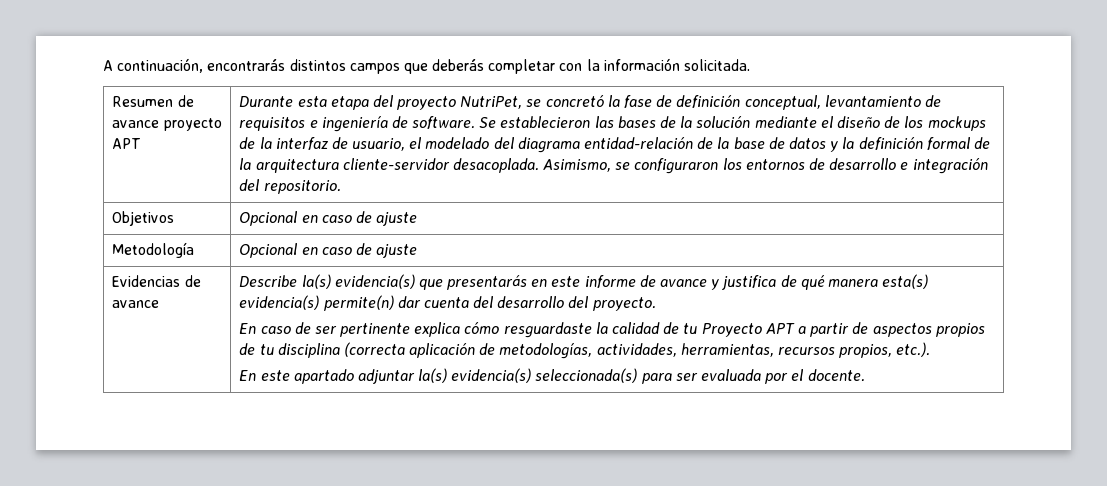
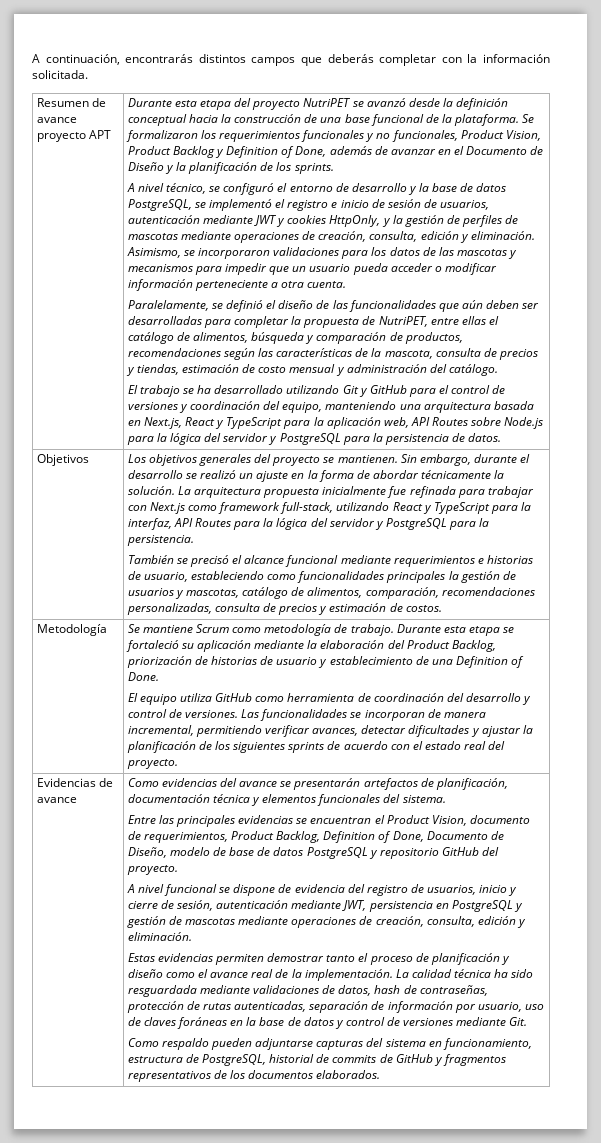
- Durante esta etapa del proyecto NutriPet, se concretó la fase de definición conceptual, levantamiento de requisitos e ingeniería de software. Se establecieron las bases de la solución mediante el diseño de los mockups de la interfaz de usuario, el modelado del diagrama entidad-relación de la base de datos y la definición formal de la arquitectura cliente-servidor desacoplada. Asimismo, se configuraron los entornos de desarrollo e integración del repositorio.
- Objetivos | Opcional en caso de ajuste
- Metodología | Opcional en caso de ajuste
- Evidencias de avance | Describe la(s) evidencia(s) que presentarás en este informe de avance y justifica de qué manera esta(s) evidencia(s) permite(n) dar cuenta del desarrollo del proyecto.
- En caso de ser pertinente explica cómo resguardaste la calidad de tu Proyecto APT a partir de aspectos propios de tu disciplina (correcta aplicación de metodologías, actividades, herramientas, recursos propios, etc.).
- En este apartado adjuntar la(s) evidencia(s) seleccionada(s) para ser evaluada por el docente.
+ Durante esta etapa del proyecto NutriPET se avanzó desde la definición conceptual hacia la construcción de una base funcional de la plataforma. Se formalizaron los requerimientos funcionales y no funcionales, Product Vision, Product Backlog y Definition of Done, además de avanzar en el Documento de Diseño y la planificación de los sprints.
+ A nivel técnico, se configuró el entorno de desarrollo y la base de datos PostgreSQL, se implementó el registro e inicio de sesión de usuarios, autenticación mediante JWT y cookies HttpOnly, y la gestión de perfiles de mascotas mediante operaciones de creación, consulta, edición y eliminación. Asimismo, se incorporaron validaciones para los datos de las mascotas y mecanismos para impedir que un usuario pueda acceder o modificar información perteneciente a otra cuenta.
+ Paralelamente, se definió el diseño de las funcionalidades que aún deben ser desarrolladas para completar la propuesta de NutriPET, entre ellas el catálogo de alimentos, búsqueda y comparación de productos, recomendaciones según las características de la mascota, consulta de precios y tiendas, estimación de costo mensual y administración del catálogo.
+ El trabajo se ha desarrollado utilizando Git y GitHub para el control de versiones y coordinación del equipo, manteniendo una arquitectura basada en Next.js, React y TypeScript para la aplicación web, API Routes sobre Node.js para la lógica del servidor y PostgreSQL para la persistencia de datos.
+ Objetivos | Los objetivos generales del proyecto se mantienen. Sin embargo, durante el desarrollo se realizó un ajuste en la forma de abordar técnicamente la solución. La arquitectura propuesta inicialmente fue refinada para trabajar con Next.js como framework full-stack, utilizando React y TypeScript para la interfaz, API Routes para la lógica del servidor y PostgreSQL para la persistencia.
+ También se precisó el alcance funcional mediante requerimientos e historias de usuario, estableciendo como funcionalidades principales la gestión de usuarios y mascotas, catálogo de alimentos, comparación, recomendaciones personalizadas, consulta de precios y estimación de costos.
+ Metodología | Se mantiene Scrum como metodología de trabajo. Durante esta etapa se fortaleció su aplicación mediante la elaboración del Product Backlog, priorización de historias de usuario y establecimiento de una Definition of Done.
+ El equipo utiliza GitHub como herramienta de coordinación del desarrollo y control de versiones. Las funcionalidades se incorporan de manera incremental, permitiendo verificar avances, detectar dificultades y ajustar la planificación de los siguientes sprints de acuerdo con el estado real del proyecto.
+ Evidencias de avance | Como evidencias del avance se presentarán artefactos de planificación, documentación técnica y elementos funcionales del sistema.
+ Entre las principales evidencias se encuentran el Product Vision, documento de requerimientos, Product Backlog, Definition of Done, Documento de Diseño, modelo de base de datos PostgreSQL y repositorio GitHub del proyecto.
+ A nivel funcional se dispone de evidencia del registro de usuarios, inicio y cierre de sesión, autenticación mediante JWT, persistencia en PostgreSQL y gestión de mascotas mediante operaciones de creación, consulta, edición y eliminación.
+ Estas evidencias permiten demostrar tanto el proceso de planificación y diseño como el avance real de la implementación. La calidad técnica ha sido resguardada mediante validaciones de datos, hash de contraseñas, protección de rutas autenticadas, separación de información por usuario, uso de claves foráneas en la base de datos y control de versiones mediante Git.
+ Como respaldo pueden adjuntarse capturas del sistema en funcionamiento, estructura de PostgreSQL, historial de commits de GitHub y fragmentos representativos de los documentos elaborados.

